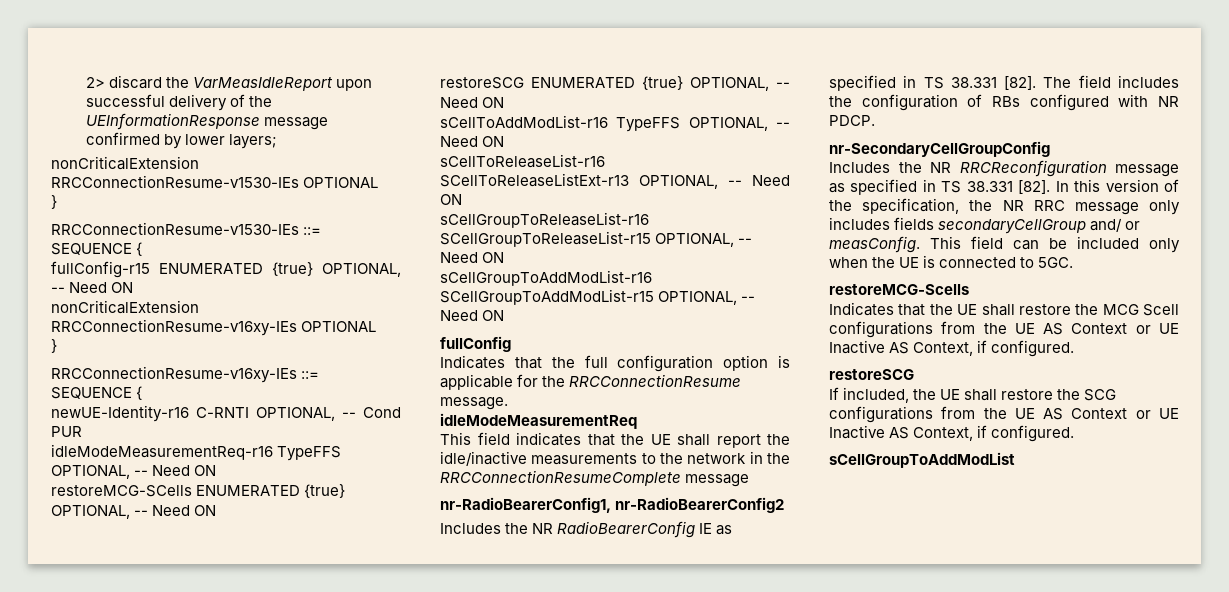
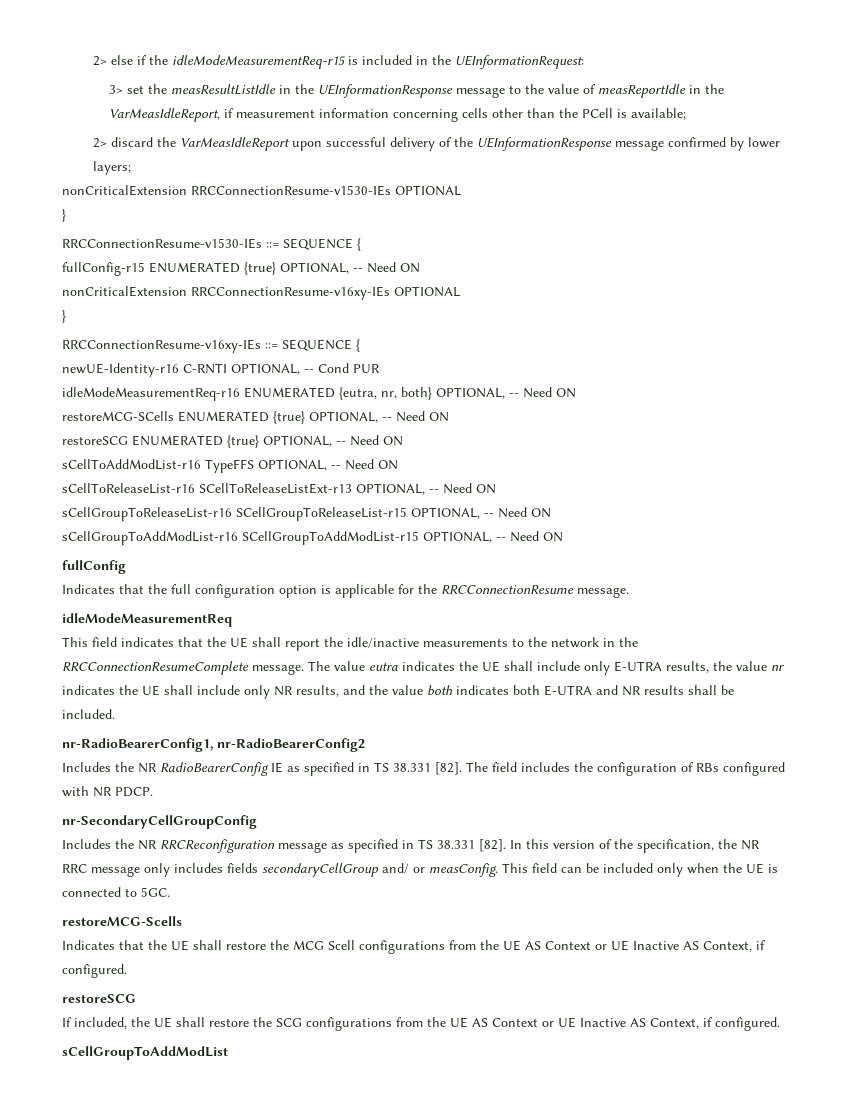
+ 2> else if the idleModeMeasurementReq-r15 is included in the UEInformationRequest:
+ 3> set the measResultListIdle in the UEInformationResponse message to the value of measReportIdle in the VarMeasIdleReport, if measurement information concerning cells other than the PCell is available;
- idleModeMeasurementReq-r16 TypeFFS OPTIONAL, -- Need ON
+ idleModeMeasurementReq-r16 ENUMERATED {eutra, nr, both} OPTIONAL, -- Need ON
- This field indicates that the UE shall report the idle/inactive measurements to the network in the RRCConnectionResumeComplete message
+ This field indicates that the UE shall report the idle/inactive measurements to the network in the RRCConnectionResumeComplete message. The value eutra indicates the UE shall include only E-UTRA results, the value nr indicates the UE shall include only NR results, and the value both indicates both E-UTRA and NR results shall be included.

